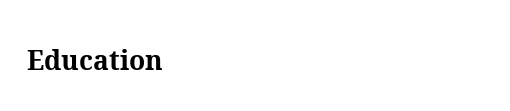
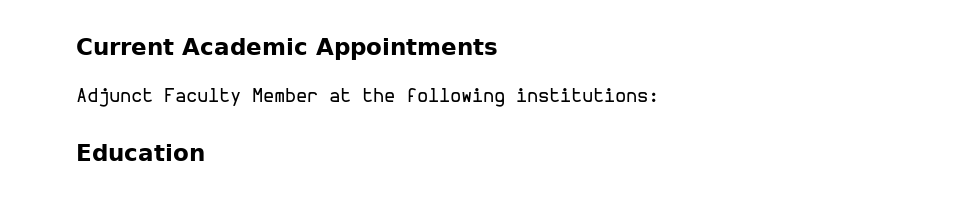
+ Current Academic Appointments
+ Adjunct Faculty Member at the following institutions:

